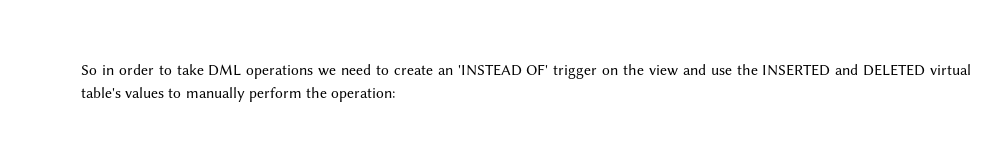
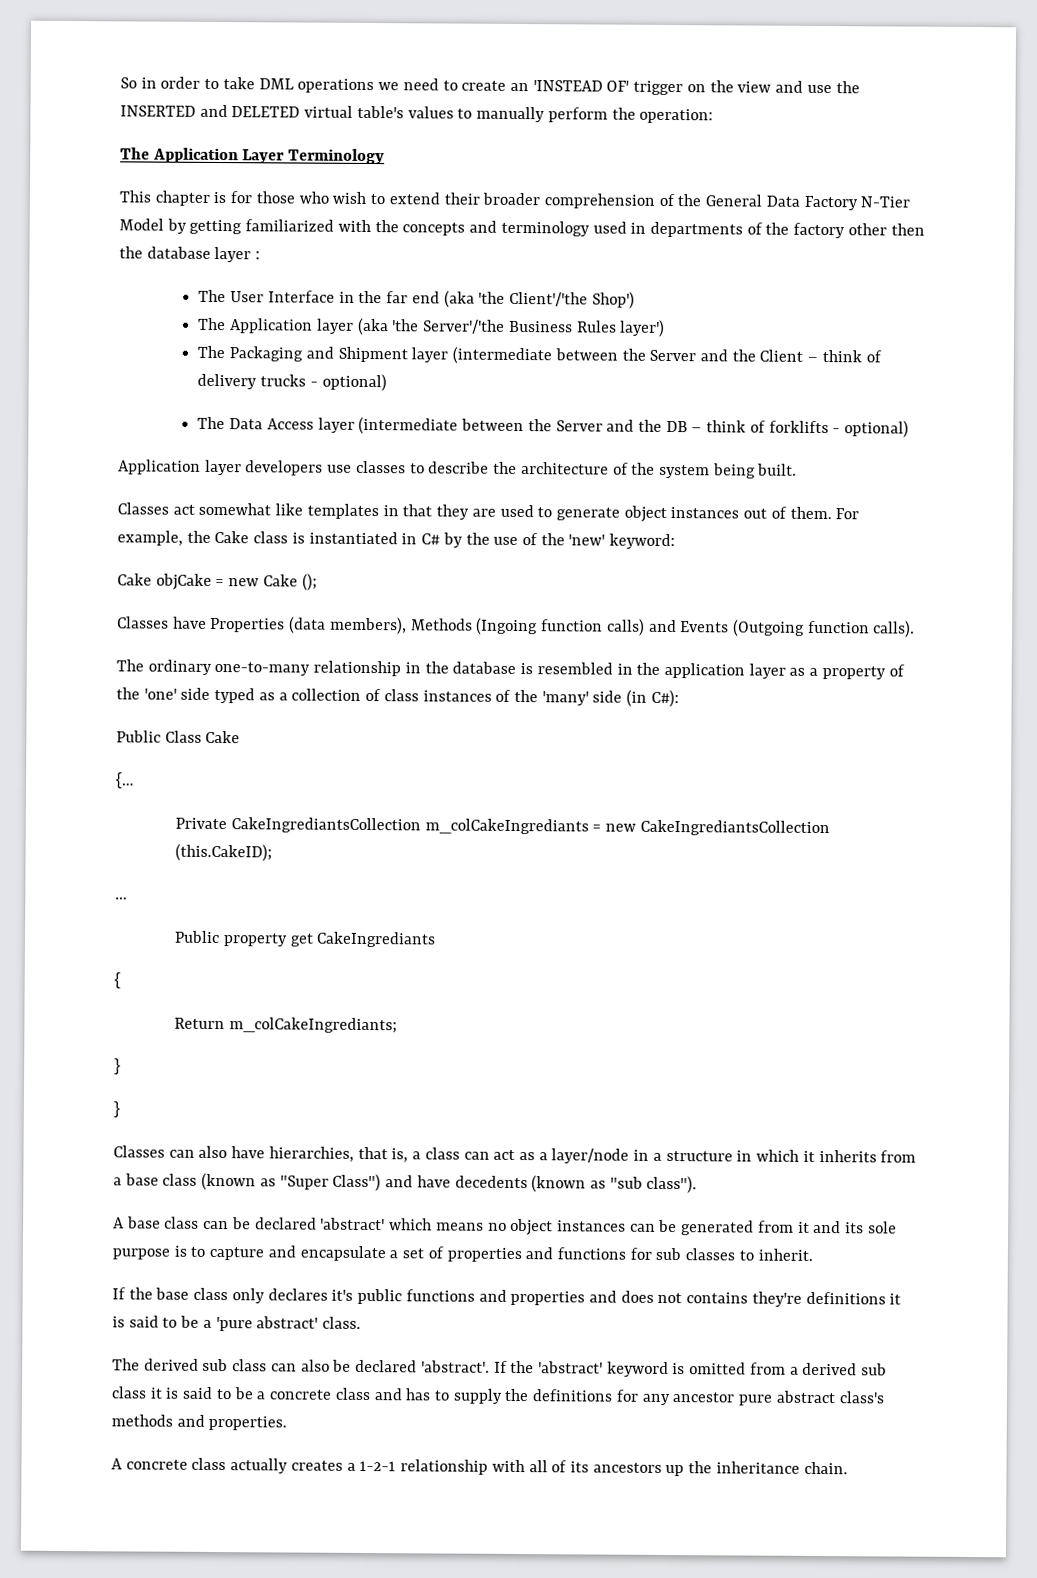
+ The Application Layer Terminology
+ This chapter is for those who wish to extend their broader comprehension of the General Data Factory N-Tier Model by getting familiarized with the concepts and terminology used in departments of the factory other then the database layer :
+ The User Interface in the far end (aka 'the Client'/'the Shop')
+ The Application layer (aka 'the Server'/'the Business Rules layer')
+ The Packaging and Shipment layer (intermediate between the Server and the Client – think of delivery trucks - optional)
+ The Data Access layer (intermediate between the Server and the DB – think of forklifts - optional)
+ Application layer developers use classes to describe the architecture of the system being built.
+ Classes act somewhat like templates in that they are used to generate object instances out of them. For example, the Cake class is instantiated in C# by the use of the 'new' keyword:
+ Cake objCake = new Cake ();
+ Classes have Properties (data members), Methods (Ingoing function calls) and Events (Outgoing function calls).
+ The ordinary one-to-many relationship in the database is resembled in the application layer as a property of the 'one' side typed as a collection of class instances of the 'many' side (in C#):
+ Public Class Cake
+ {…
+ Private CakeIngrediantsCollection m_colCakeIngrediants = new CakeIngrediantsCollection (this.CakeID);
+ …
+ Public property get CakeIngrediants
+ {
+ Return m_colCakeIngrediants;
+ }
+ }
+ Classes can also have hierarchies, that is, a class can act as a layer/node in a structure in which it inherits from a base class (known as "Super Class") and have decedents (known as "sub class").
+ A base class can be declared 'abstract' which means no object instances can be generated from it and its sole purpose is to capture and encapsulate a set of properties and functions for sub classes to inherit.
+ If the base class only declares it's public functions and properties and does not contains they're definitions it is said to be a 'pure abstract' class.
+ The derived sub class can also be declared 'abstract'. If the 'abstract' keyword is omitted from a derived sub class it is said to be a concrete class and has to supply the definitions for any ancestor pure abstract class's methods and properties.
+ A concrete class actually creates a 1-2-1 relationship with all of its ancestors up the inheritance chain.

